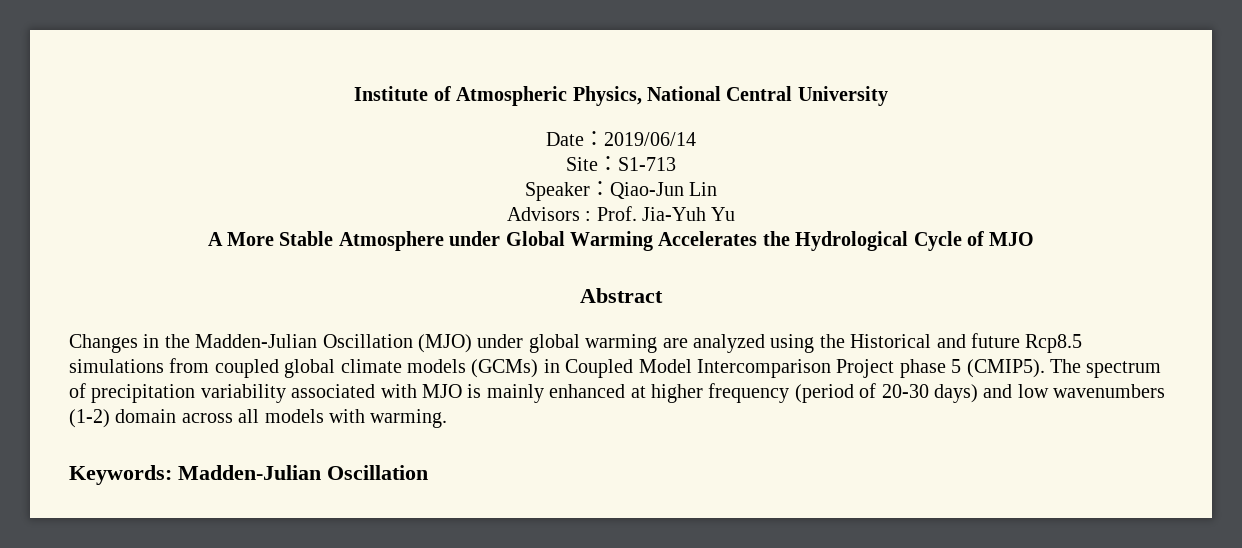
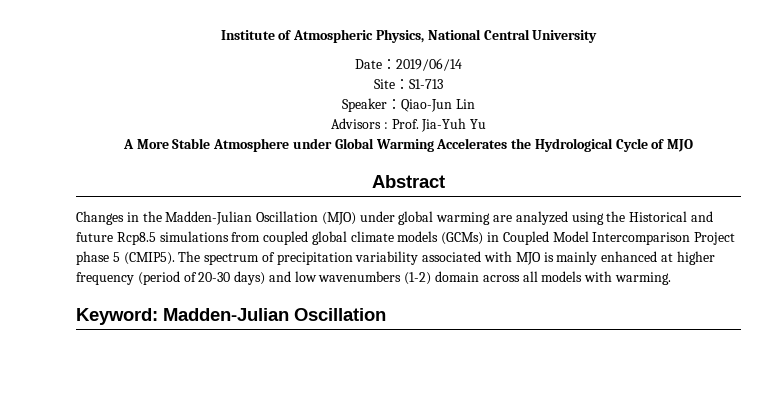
- Keywords: Madden-Julian Oscillation
+ Keyword: Madden-Julian Oscillation

